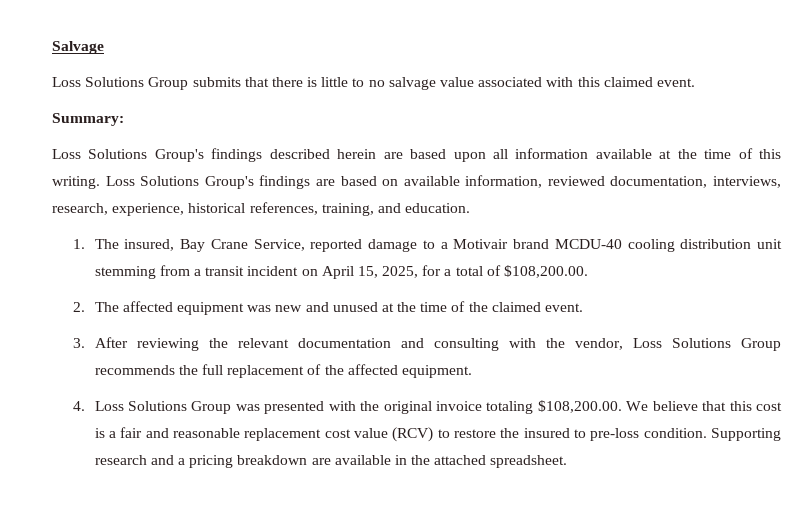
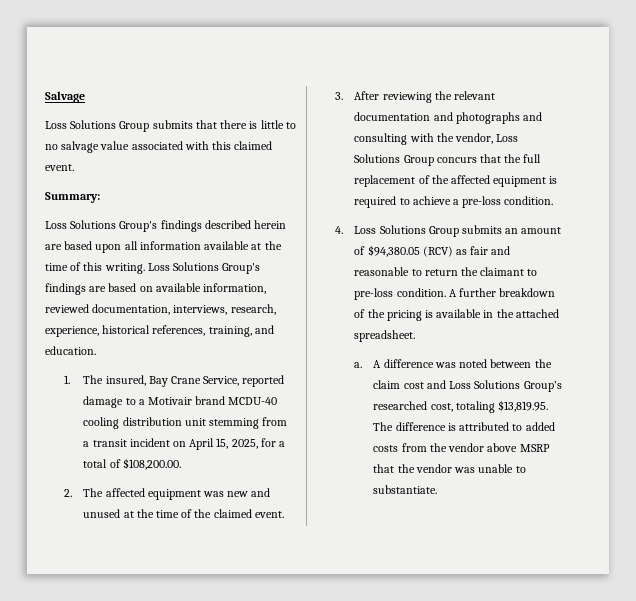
- 3. After reviewing the relevant documentation and consulting with the vendor, Loss Solutions Group recommends the full replacement of the affected equipment.
- 4. Loss Solutions Group was presented with the original invoice totaling $108,200.00. We believe that this cost is a fair and reasonable replacement cost value (RCV) to restore the insured to pre-loss condition. Supporting research and a pricing breakdown are available in the attached spreadsheet.
+ 3. After reviewing the relevant documentation and photographs and consulting with the vendor, Loss Solutions Group concurs that the full replacement of the affected equipment is required to achieve a pre-loss condition.
+ 4. Loss Solutions Group submits an amount of $94,380.05 (RCV) as fair and reasonable to return the claimant to pre-loss condition. A further breakdown of the pricing is available in the attached spreadsheet.
+ a. A difference was noted between the claim cost and Loss Solutions Group’s researched cost, totaling $13,819.95. The difference is attributed to added costs from the vendor above MSRP that the vendor was unable to substantiate.

